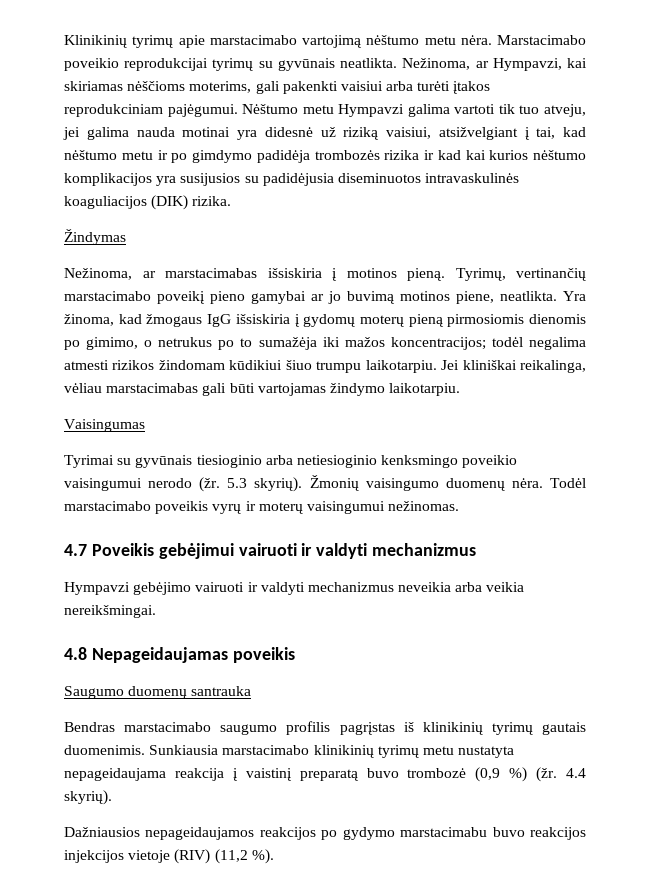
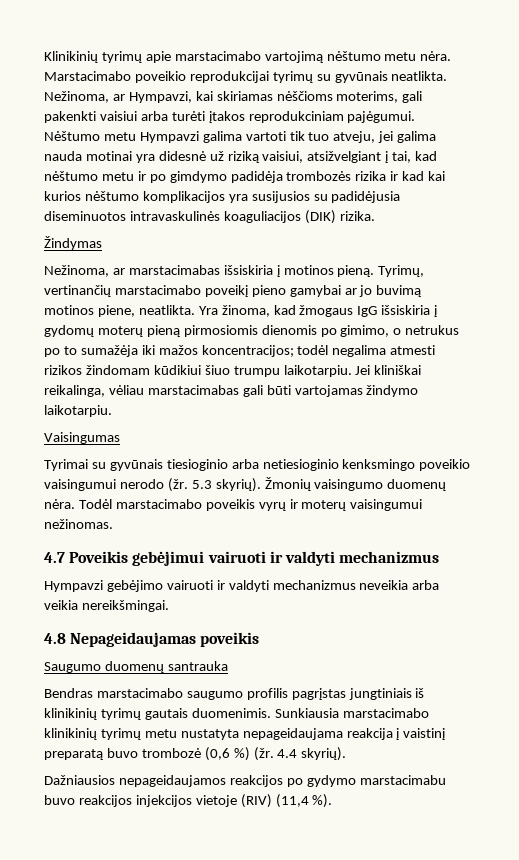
- Bendras marstacimabo saugumo profilis pagrįstas iš klinikinių tyrimų gautais duomenimis.
+ Bendras marstacimabo saugumo profilis pagrįstas jungtiniais iš klinikinių tyrimų gautais duomenimis.
- Sunkiausia marstacimabo klinikinių tyrimų metu nustatyta nepageidaujama reakcija į vaistinį preparatą buvo trombozė (0,9 %) (žr.
+ Sunkiausia marstacimabo klinikinių tyrimų metu nustatyta nepageidaujama reakcija į vaistinį preparatą buvo trombozė (0,6 %) (žr.
- Dažniausios nepageidaujamos reakcijos po gydymo marstacimabu buvo reakcijos injekcijos vietoje (RIV) (11,2 %).
+ Dažniausios nepageidaujamos reakcijos po gydymo marstacimabu buvo reakcijos injekcijos vietoje (RIV) (11,4 %).

